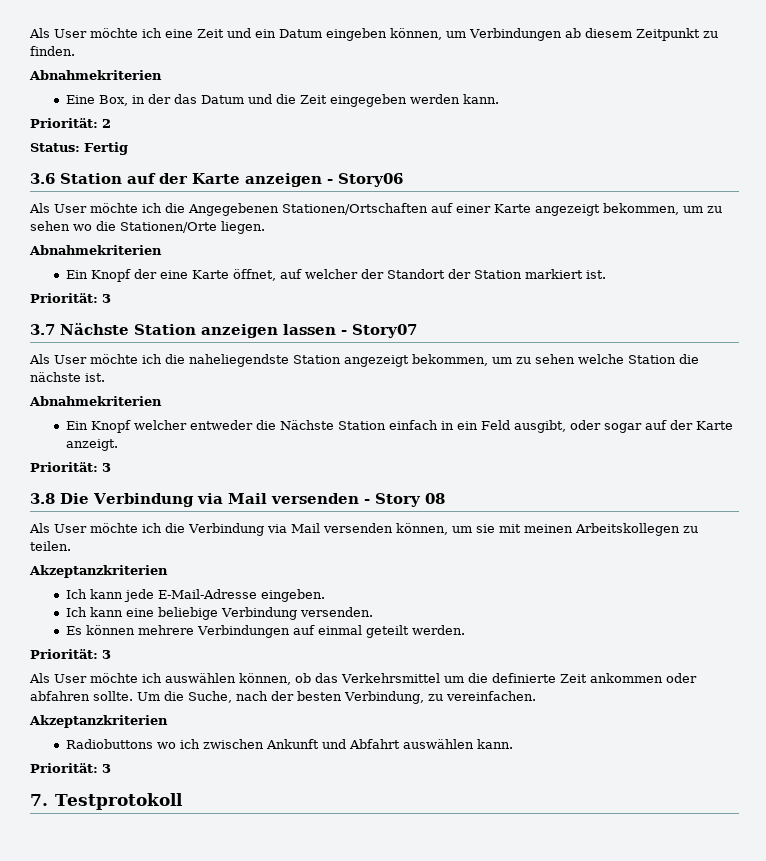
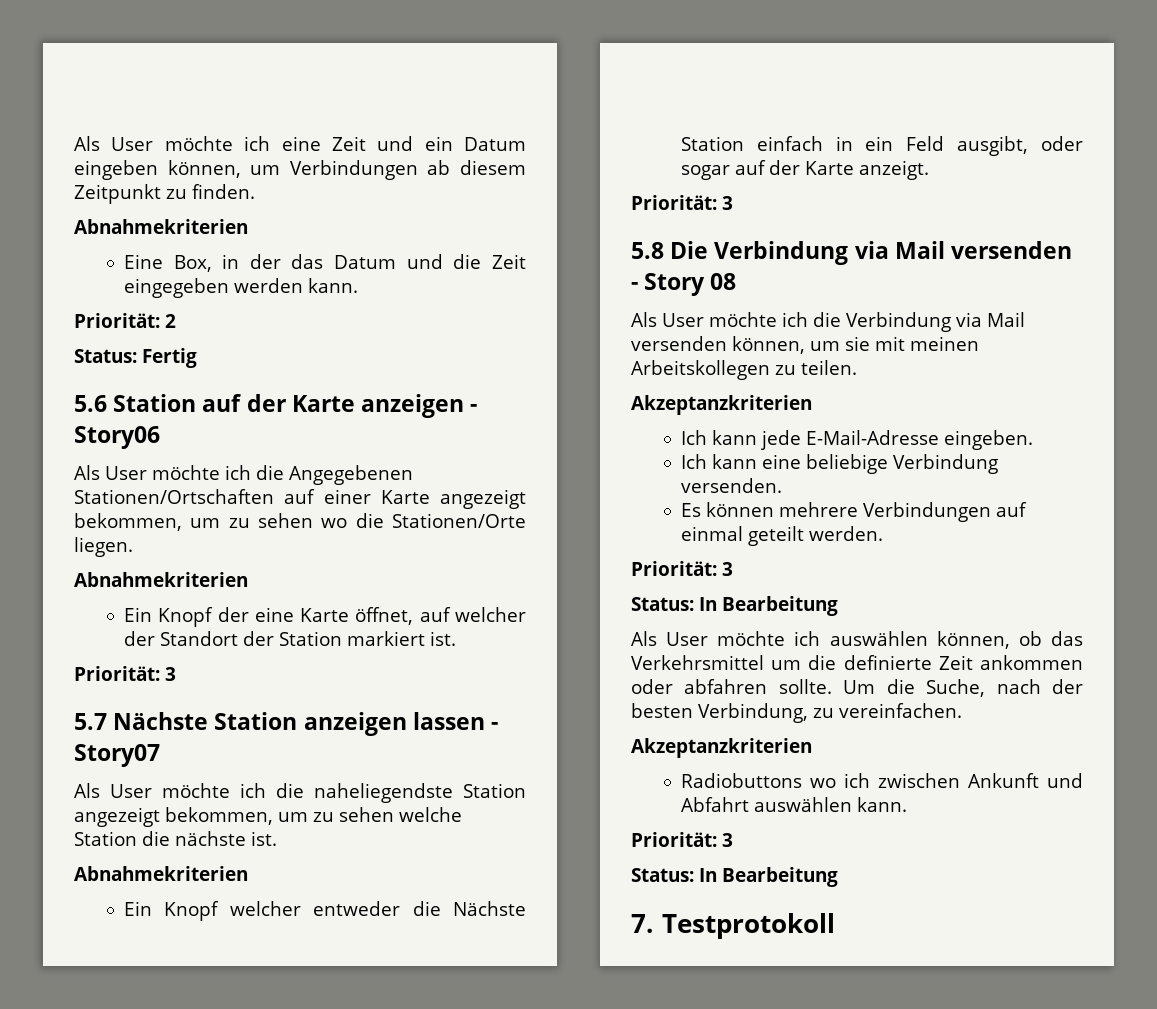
- 3.6 Station auf der Karte anzeigen - Story06
+ 5.6 Station auf der Karte anzeigen - Story06
- 3.7 Nächste Station anzeigen lassen - Story07
+ 5.7 Nächste Station anzeigen lassen - Story07
- 3.8 Die Verbindung via Mail versenden - Story 08
+ 5.8 Die Verbindung via Mail versenden - Story 08
  Es können mehrere Verbindungen auf einmal geteilt werden.
  Priorität: 3
+ Status: In Bearbeitung
  Radiobuttons wo ich zwischen Ankunft und Abfahrt auswählen kann.
  Priorität: 3
+ Status: In Bearbeitung

